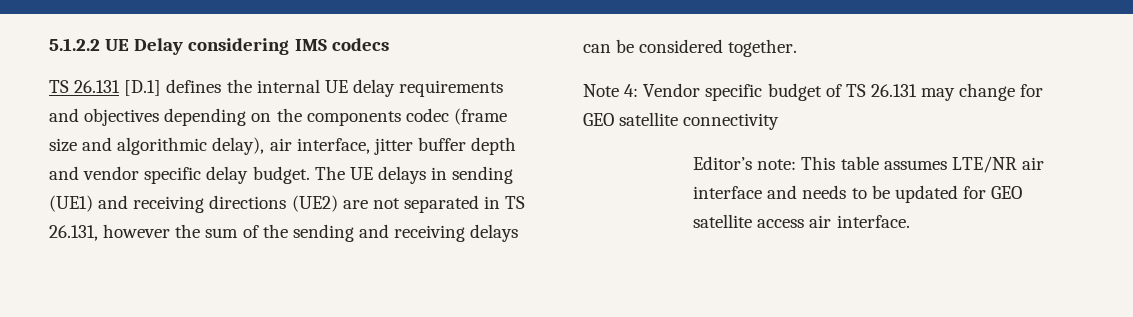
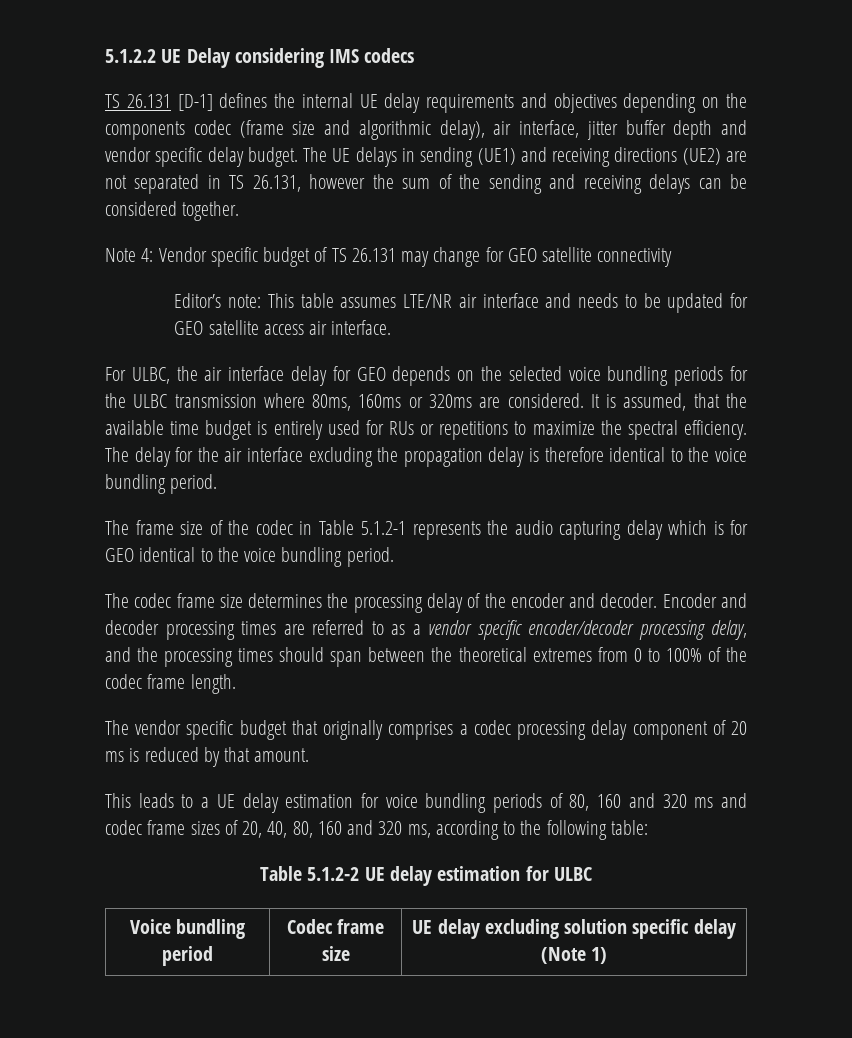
- TS 26.131 [D.1] defines the internal UE delay requirements and objectives depending on the components codec (frame size and algorithmic delay), air interface, jitter buffer depth and vendor specific delay budget.
+ TS 26.131 [D-1] defines the internal UE delay requirements and objectives depending on the components codec (frame size and algorithmic delay), air interface, jitter buffer depth and vendor specific delay budget.
+ For ULBC, the air interface delay for GEO depends on the selected voice bundling periods for the ULBC transmission where 80ms, 160ms or 320ms are considered. It is assumed, that the available time budget is entirely used for RUs or repetitions to maximize the spectral efficiency. The delay for the air interface excluding the propagation delay is therefore identical to the voice bundling period.
+ The frame size of the codec in Table 5.1.2-1 represents the audio capturing delay which is for GEO identical to the voice bundling period.
+ The codec frame size determines the processing delay of the encoder and decoder. Encoder and decoder processing times are referred to as a vendor specific encoder/decoder processing delay, and the processing times should span between the theoretical extremes from 0 to 100% of the codec frame length.
+ The vendor specific budget that originally comprises a codec processing delay component of 20 ms is reduced by that amount.
+ This leads to a UE delay estimation for voice bundling periods of 80, 160 and 320 ms and codec frame sizes of 20, 40, 80, 160 and 320 ms, according to the following table:
+ Table 5.1.2-2 UE delay estimation for ULBC
+ Voice bundling period | Codec frame size | UE delay excluding solution specific delay (Note 1)

